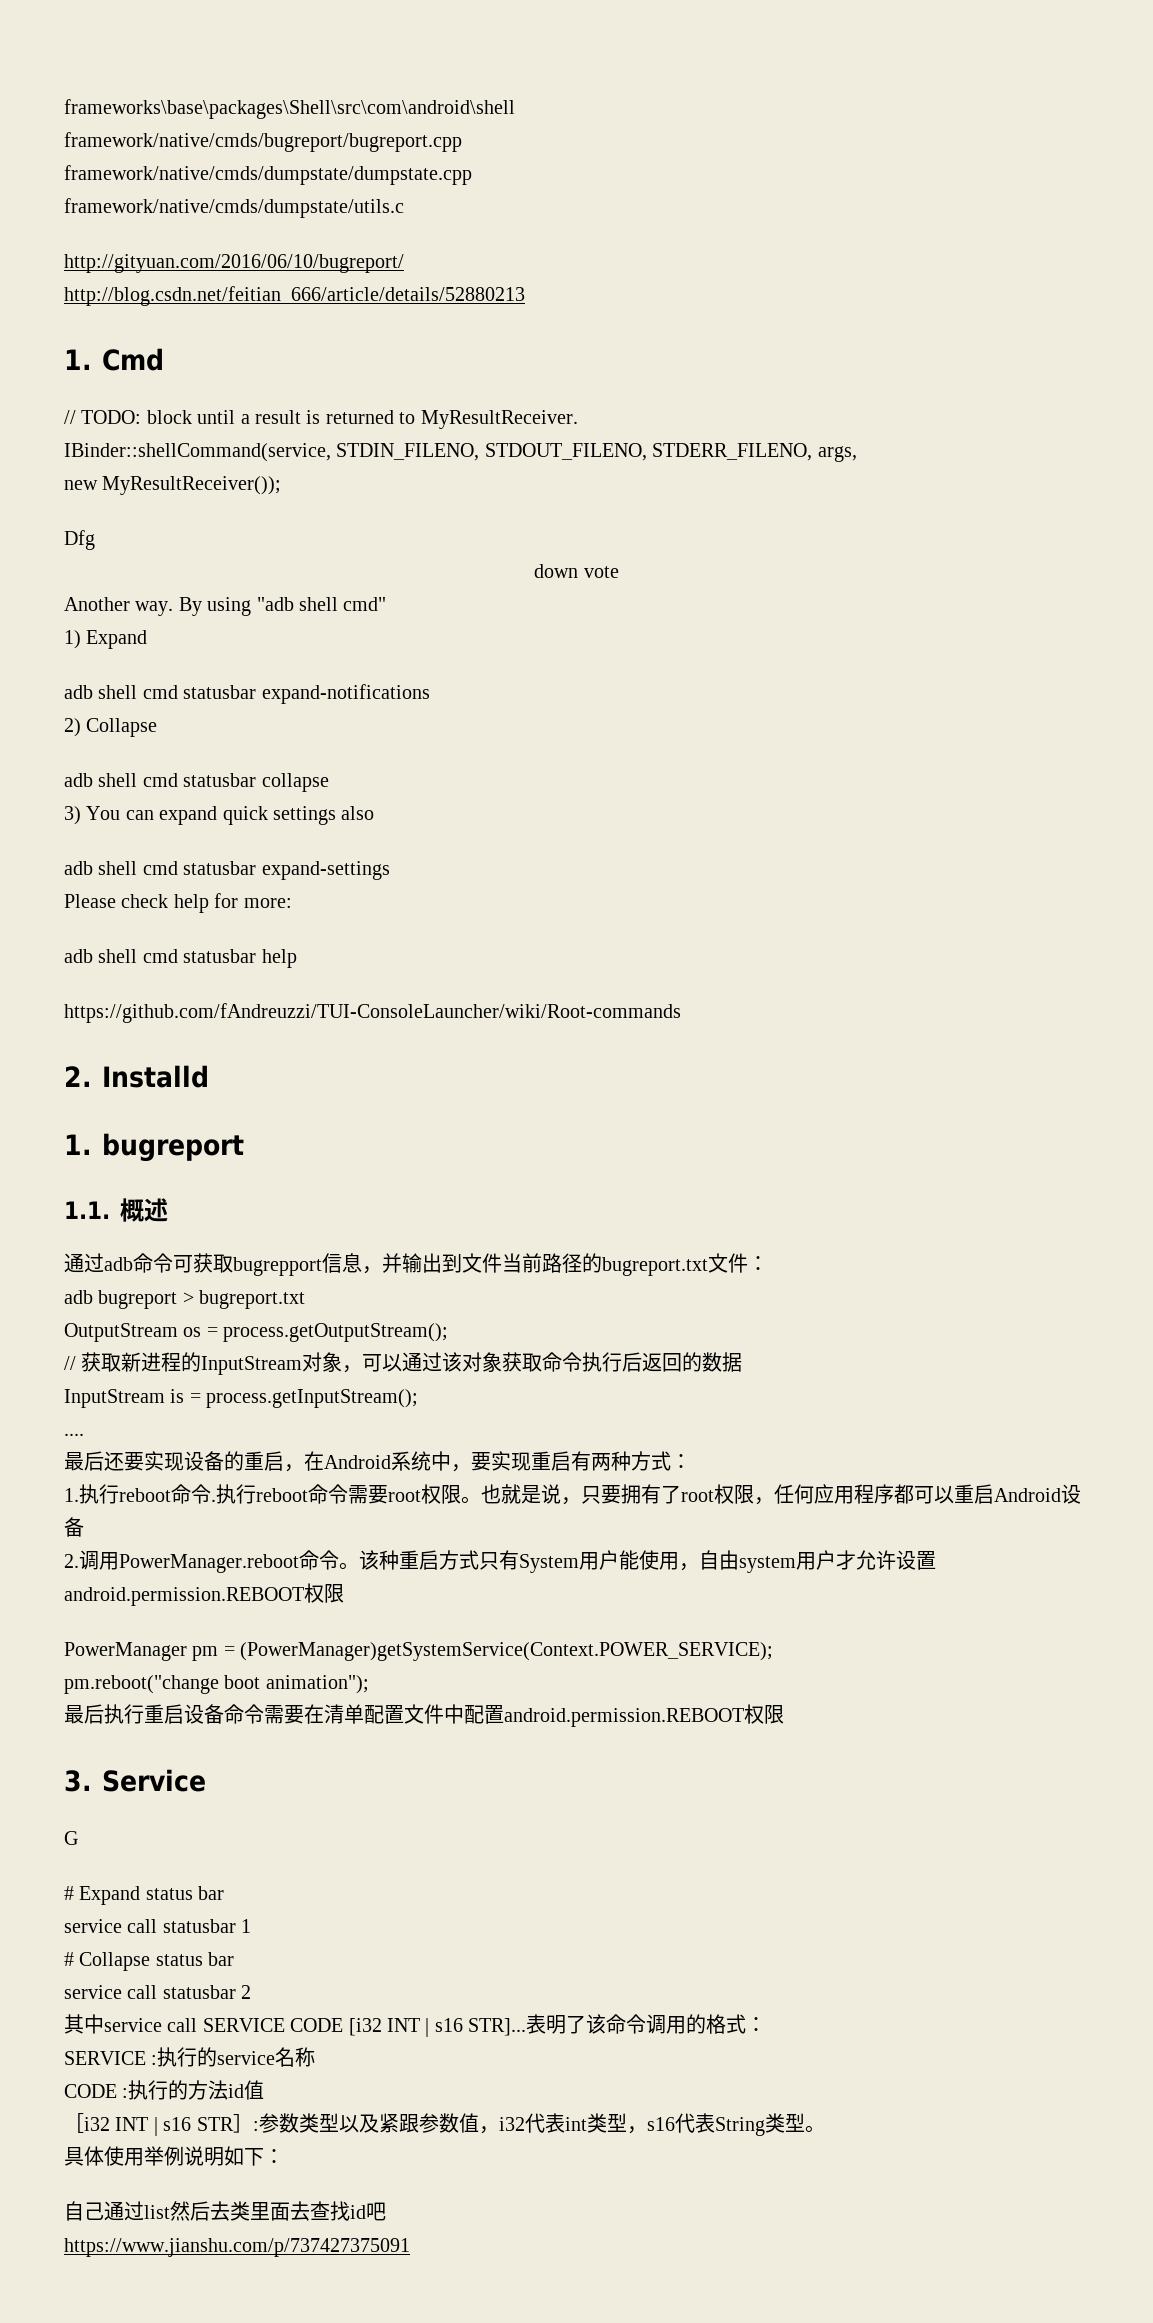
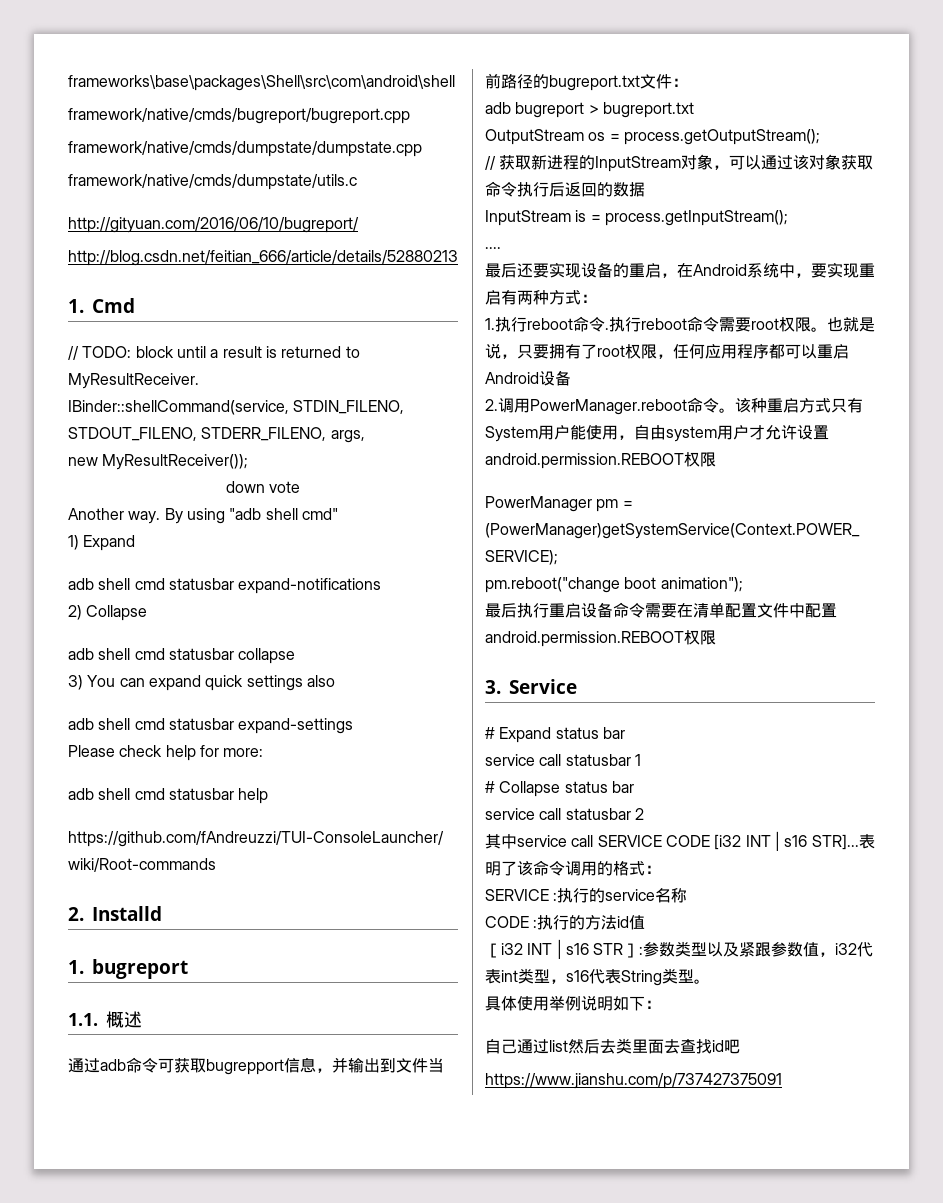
- Dfg
- G

